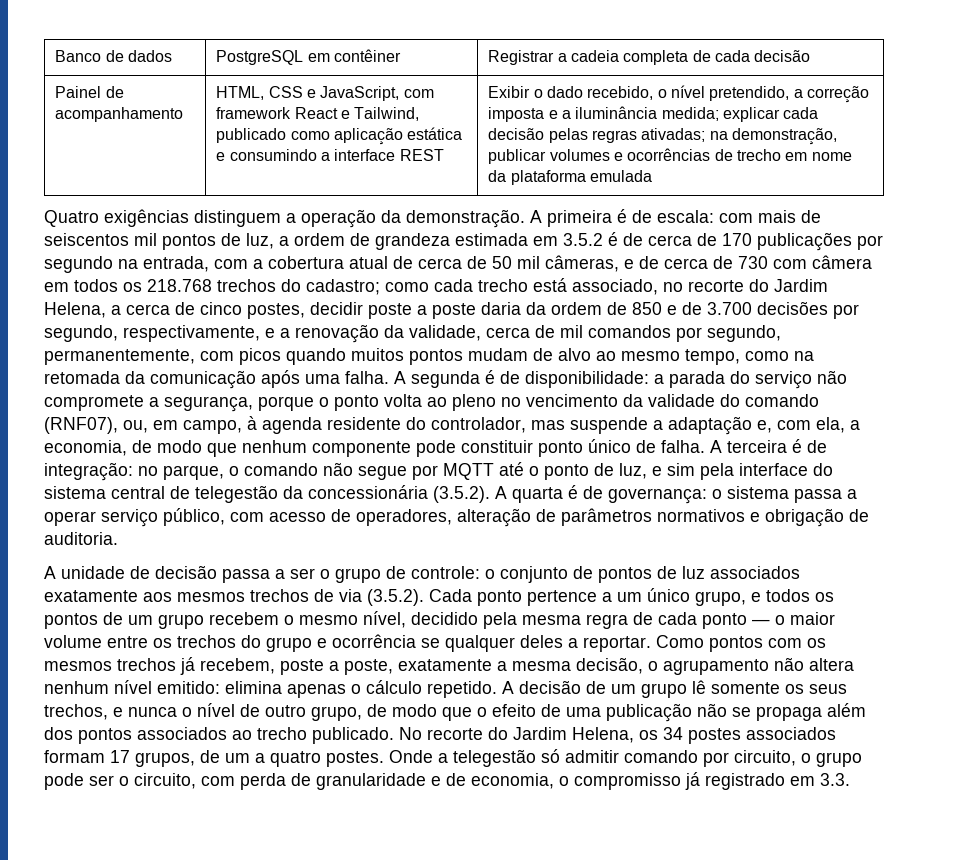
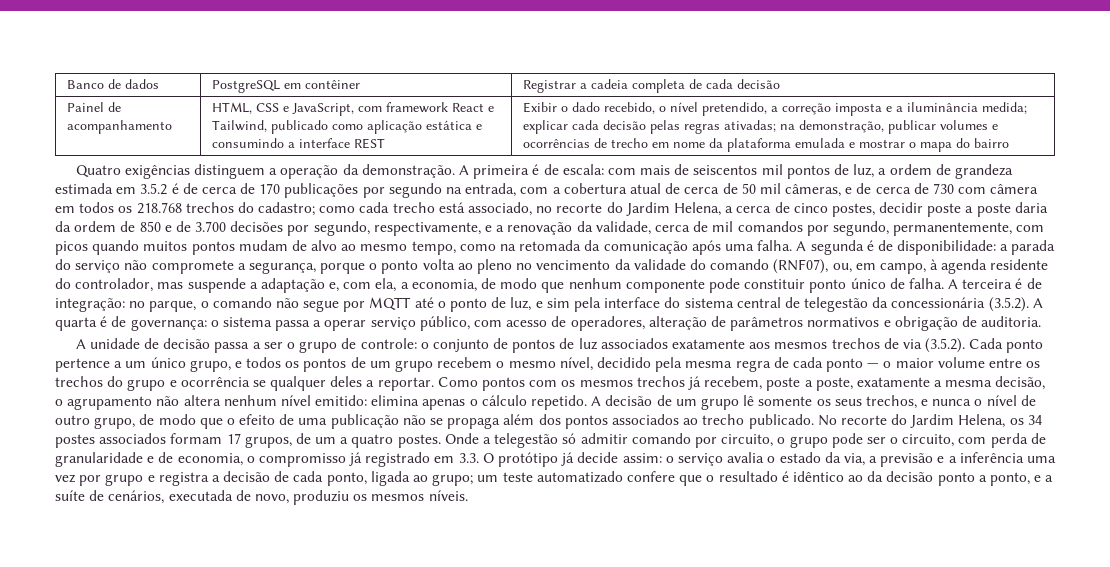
- Exibir o dado recebido, o nível pretendido, a correção imposta e a iluminância medida; explicar cada decisão pelas regras ativadas; na demonstração, publicar volumes e ocorrências de trecho em nome da plataforma emulada
+ Exibir o dado recebido, o nível pretendido, a correção imposta e a iluminância medida; explicar cada decisão pelas regras ativadas; na demonstração, publicar volumes e ocorrências de trecho em nome da plataforma emulada e mostrar o mapa do bairro
- Onde a telegestão só admitir comando por circuito, o grupo pode ser o circuito, com perda de granularidade e de economia, o compromisso já registrado em 3.3.
+ Onde a telegestão só admitir comando por circuito, o grupo pode ser o circuito, com perda de granularidade e de economia, o compromisso já registrado em 3.3. O protótipo já decide assim: o serviço avalia o estado da via, a previsão e a inferência uma vez por grupo e registra a decisão de cada ponto, ligada ao grupo; um teste automatizado confere que o resultado é idêntico ao da decisão ponto a ponto, e a suíte de cenários, executada de novo, produziu os mesmos níveis.

